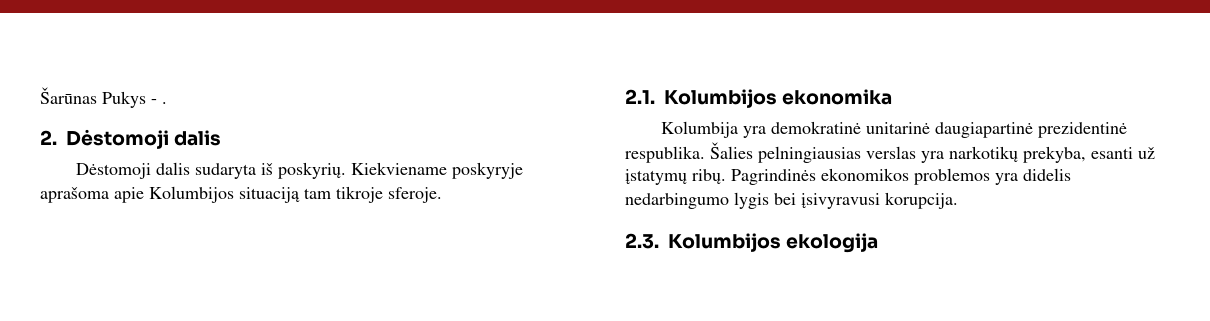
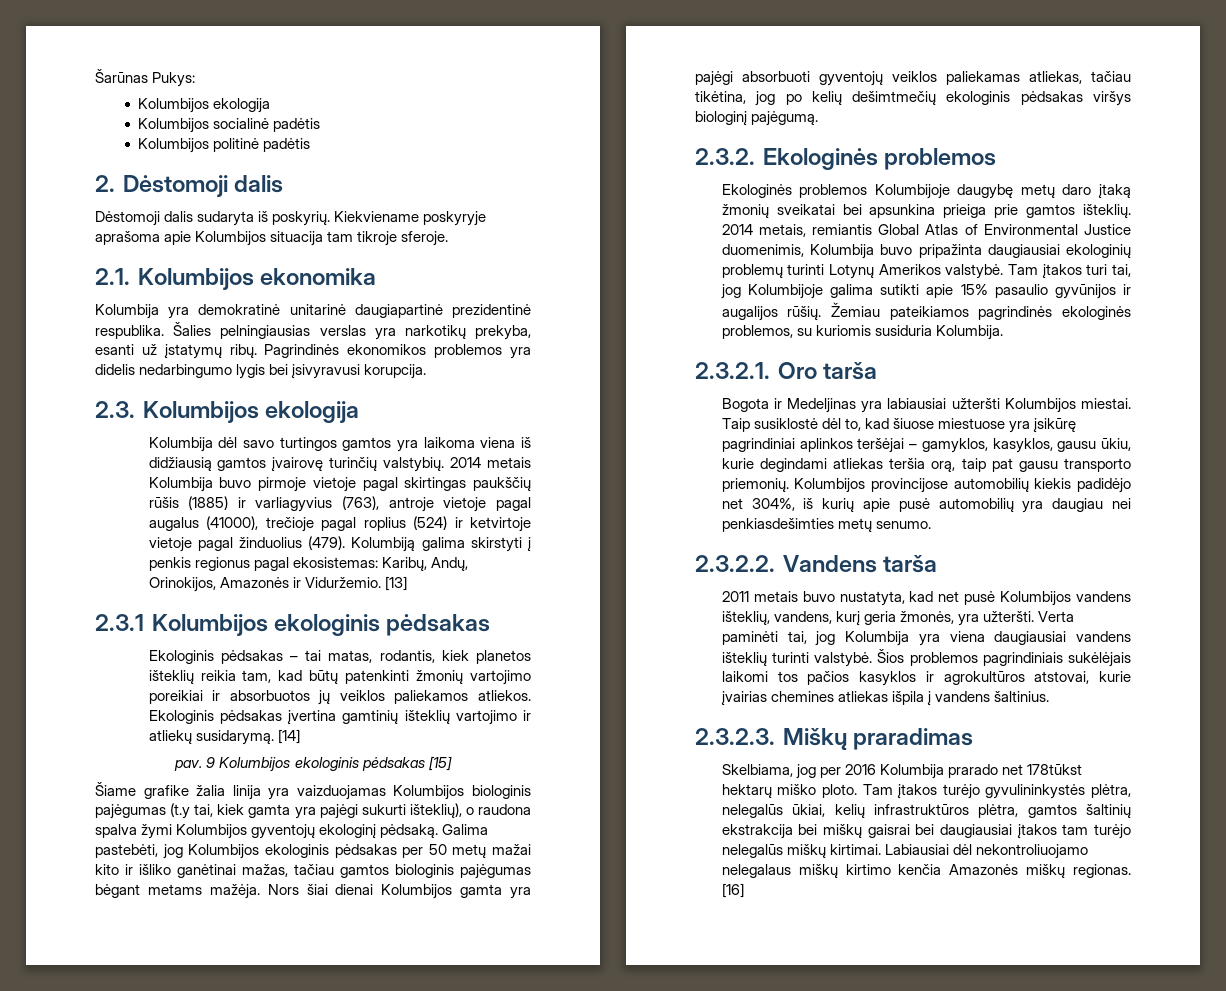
- Šarūnas Pukys - .
+ Šarūnas Pukys:
+ Kolumbijos ekologija
+ Kolumbijos socialinė padėtis
+ Kolumbijos politinė padėtis
- Kiekviename poskyryje aprašoma apie Kolumbijos situaciją tam tikroje sferoje.
+ Kiekviename poskyryje aprašoma apie Kolumbijos situacija tam tikroje sferoje.
+ Kolumbija dėl savo turtingos gamtos yra laikoma viena iš didžiausią gamtos įvairovę turinčių valstybių. 2014 metais Kolumbija buvo pirmoje vietoje pagal skirtingas paukščių rūšis (1885) ir varliagyvius (763), antroje vietoje pagal augalus (41000), trečioje pagal roplius (524) ir ketvirtoje vietoje pagal žinduolius (479). Kolumbiją galima skirstyti į penkis regionus pagal ekosistemas: Karibų, Andų, Orinokijos, Amazonės ir Viduržemio. [13]
+ 2.3.1 Kolumbijos ekologinis pėdsakas
+ Ekologinis pėdsakas – tai matas, rodantis, kiek planetos išteklių reikia tam, kad būtų patenkinti žmonių vartojimo poreikiai ir absorbuotos jų veiklos paliekamos atliekos. Ekologinis pėdsakas įvertina gamtinių išteklių vartojimo ir atliekų susidarymą. [14]
+ pav. 9 Kolumbijos ekologinis pėdsakas [15]
+ Šiame grafike žalia linija yra vaizduojamas Kolumbijos biologinis pajėgumas (t.y tai, kiek gamta yra pajėgi sukurti išteklių), o raudona spalva žymi Kolumbijos gyventojų ekologinį pėdsaką. Galima pastebėti, jog Kolumbijos ekologinis pėdsakas per 50 metų mažai kito ir išliko ganėtinai mažas, tačiau gamtos biologinis pajėgumas bėgant metams mažėja. Nors šiai dienai Kolumbijos gamta yra pajėgi absorbuoti gyventojų veiklos paliekamas atliekas, tačiau tikėtina, jog po kelių dešimtmečių ekologinis pėdsakas viršys biologinį pajėgumą.
+ 2.3.2. Ekologinės problemos
+ Ekologinės problemos Kolumbijoje daugybę metų daro įtaką žmonių sveikatai bei apsunkina prieiga prie gamtos išteklių. 2014 metais, remiantis Global Atlas of Environmental Justice duomenimis, Kolumbija buvo pripažinta daugiausiai ekologinių problemų turinti Lotynų Amerikos valstybė. Tam įtakos turi tai, jog Kolumbijoje galima sutikti apie 15% pasaulio gyvūnijos ir augalijos rūšių. Žemiau pateikiamos pagrindinės ekologinės problemos, su kuriomis susiduria Kolumbija.
+ 2.3.2.1. Oro tarša
+ Bogota ir Medeljinas yra labiausiai užteršti Kolumbijos miestai. Taip susiklostė dėl to, kad šiuose miestuose yra įsikūrę pagrindiniai aplinkos teršėjai – gamyklos, kasyklos, gausu ūkiu, kurie degindami atliekas teršia orą, taip pat gausu transporto priemonių. Kolumbijos provincijose automobilių kiekis padidėjo net 304%, iš kurių apie pusė automobilių yra daugiau nei penkiasdešimties metų senumo.
+ 2.3.2.2. Vandens tarša
+ 2011 metais buvo nustatyta, kad net pusė Kolumbijos vandens išteklių, vandens, kurį geria žmonės, yra užteršti. Verta paminėti tai, jog Kolumbija yra viena daugiausiai vandens išteklių turinti valstybė. Šios problemos pagrindiniais sukėlėjais laikomi tos pačios kasyklos ir agrokultūros atstovai, kurie įvairias chemines atliekas išpila į vandens šaltinius.
+ 2.3.2.3. Miškų praradimas
+ Skelbiama, jog per 2016 Kolumbija prarado net 178tūkst hektarų miško ploto. Tam įtakos turėjo gyvulininkystės plėtra, nelegalūs ūkiai, kelių infrastruktūros plėtra, gamtos šaltinių ekstrakcija bei miškų gaisrai bei daugiausiai įtakos tam turėjo nelegalūs miškų kirtimai. Labiausiai dėl nekontroliuojamo nelegalaus miškų kirtimo kenčia Amazonės miškų regionas. [16]

